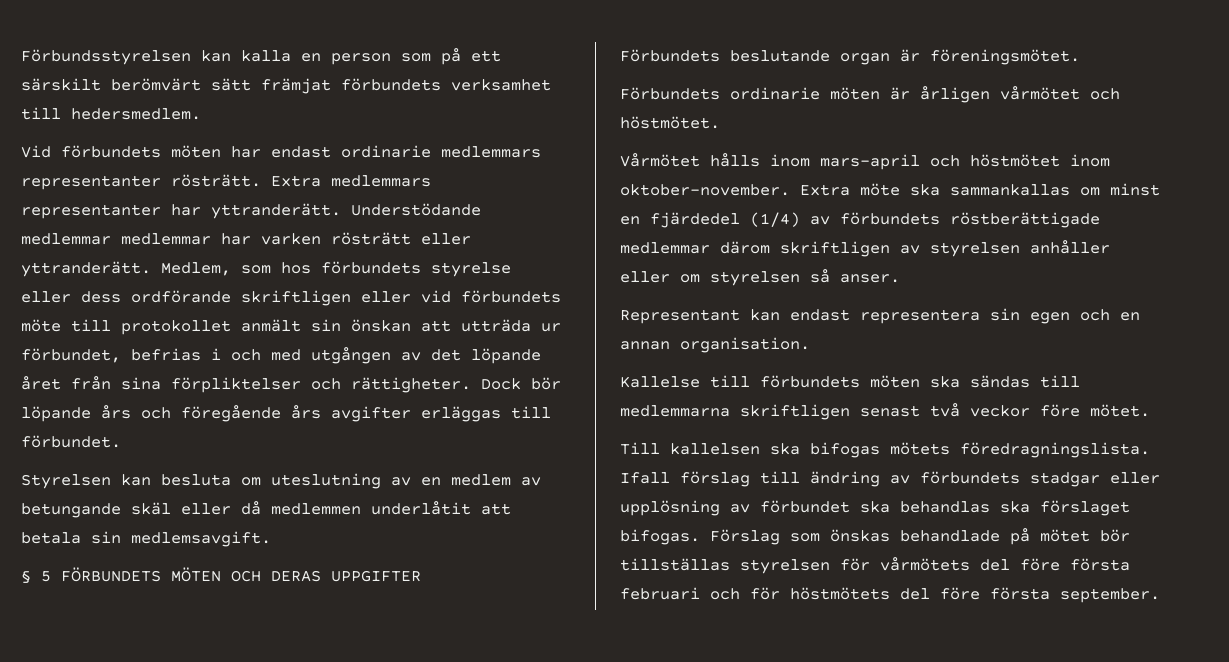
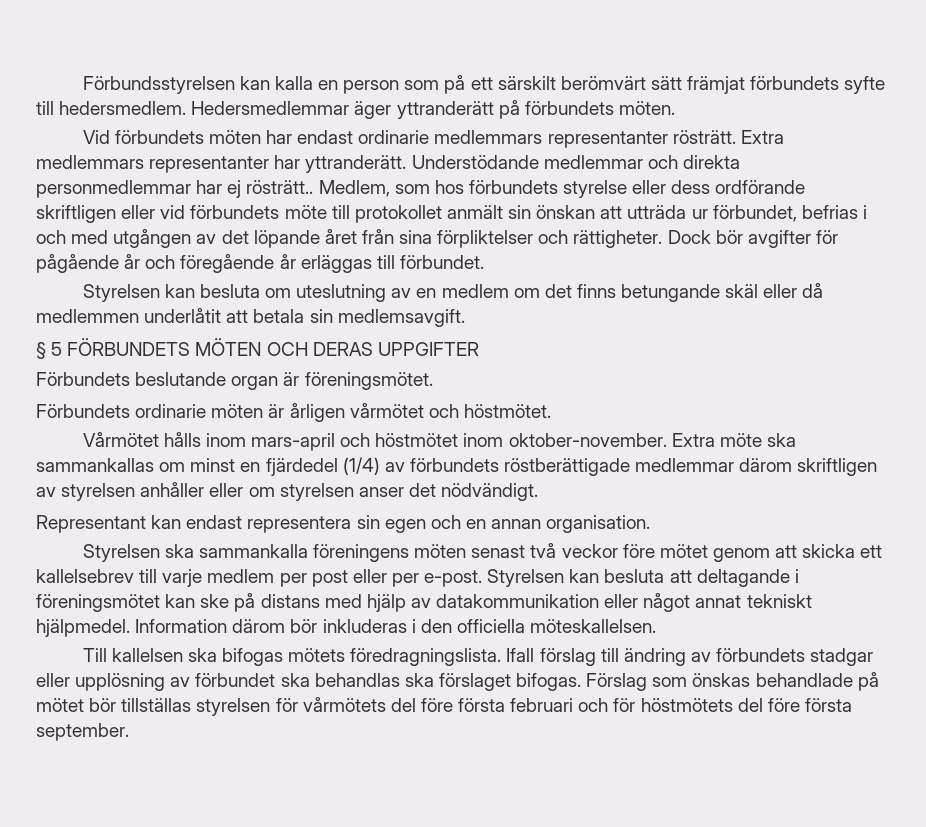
- Förbundsstyrelsen kan kalla en person som på ett särskilt berömvärt sätt främjat förbundets verksamhet till hedersmedlem.
+ Förbundsstyrelsen kan kalla en person som på ett särskilt berömvärt sätt främjat förbundets syfte till hedersmedlem. Hedersmedlemmar äger yttranderätt på förbundets möten.
- Understödande medlemmar medlemmar har varken rösträtt eller yttranderätt.
+ Understödande medlemmar och direkta personmedlemmar har ej rösträtt..
- Dock bör löpande års och föregående års avgifter erläggas till förbundet.
+ Dock bör avgifter för pågående år och föregående år erläggas till förbundet.
- Styrelsen kan besluta om uteslutning av en medlem av betungande skäl eller då medlemmen underlåtit att betala sin medlemsavgift.
+ Styrelsen kan besluta om uteslutning av en medlem om det finns betungande skäl eller då medlemmen underlåtit att betala sin medlemsavgift.
- Extra möte ska sammankallas om minst en fjärdedel (1/4) av förbundets röstberättigade medlemmar därom skriftligen av styrelsen anhåller eller om styrelsen så anser.
+ Extra möte ska sammankallas om minst en fjärdedel (1/4) av förbundets röstberättigade medlemmar därom skriftligen av styrelsen anhåller eller om styrelsen anser det nödvändigt.
- Kallelse till förbundets möten ska sändas till medlemmarna skriftligen senast två veckor före mötet.
+ Styrelsen ska sammankalla föreningens möten senast två veckor före mötet genom att skicka ett kallelsebrev till varje medlem per post eller per e-post. Styrelsen kan besluta att deltagande i föreningsmötet kan ske på distans med hjälp av datakommunikation eller något annat tekniskt hjälpmedel. Information därom bör inkluderas i den officiella möteskallelsen.

